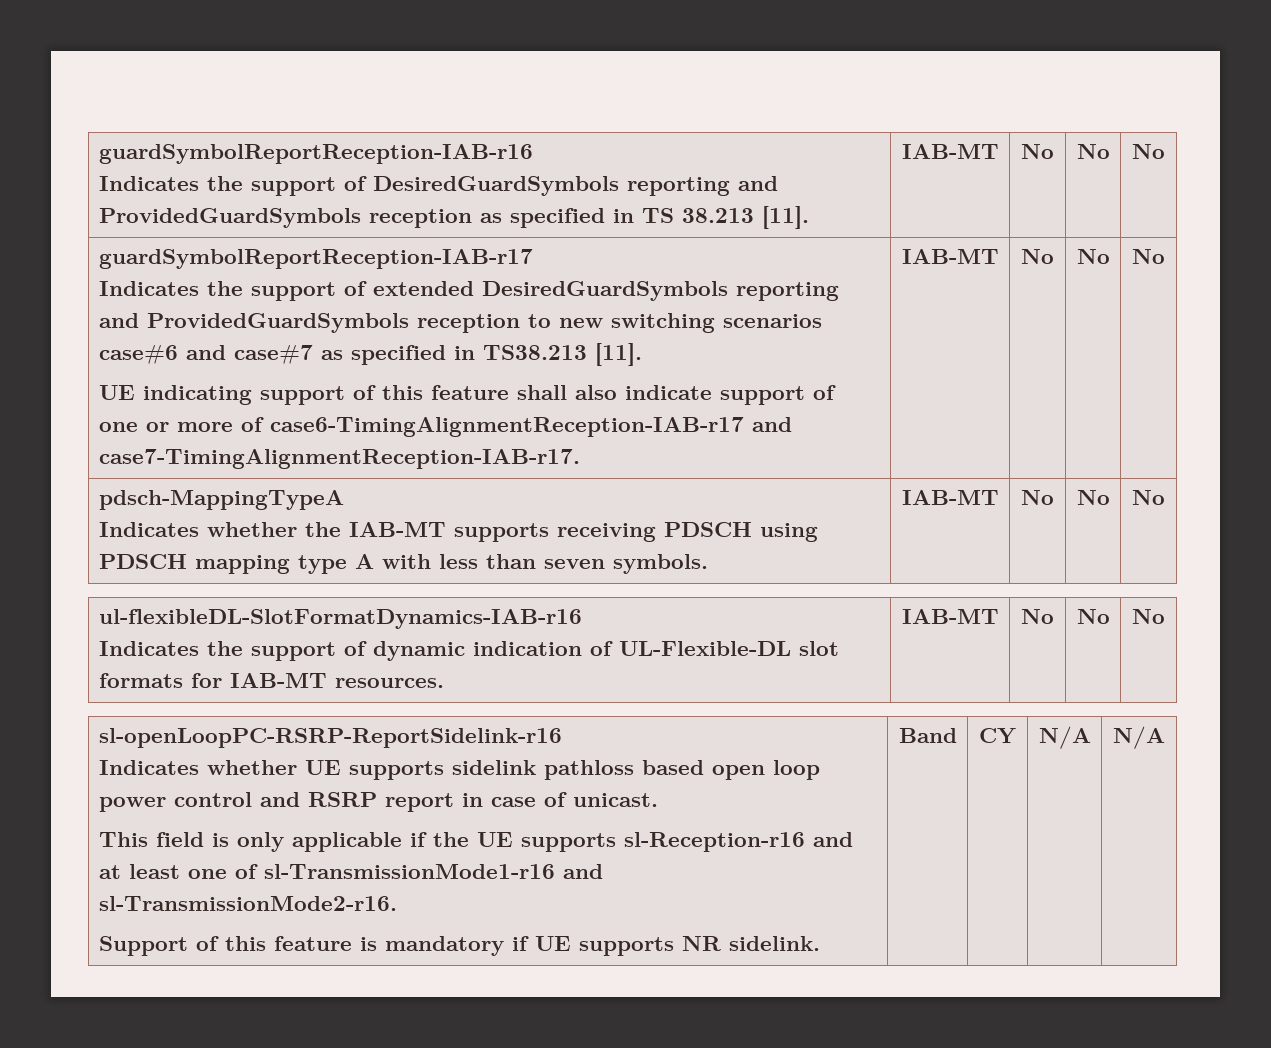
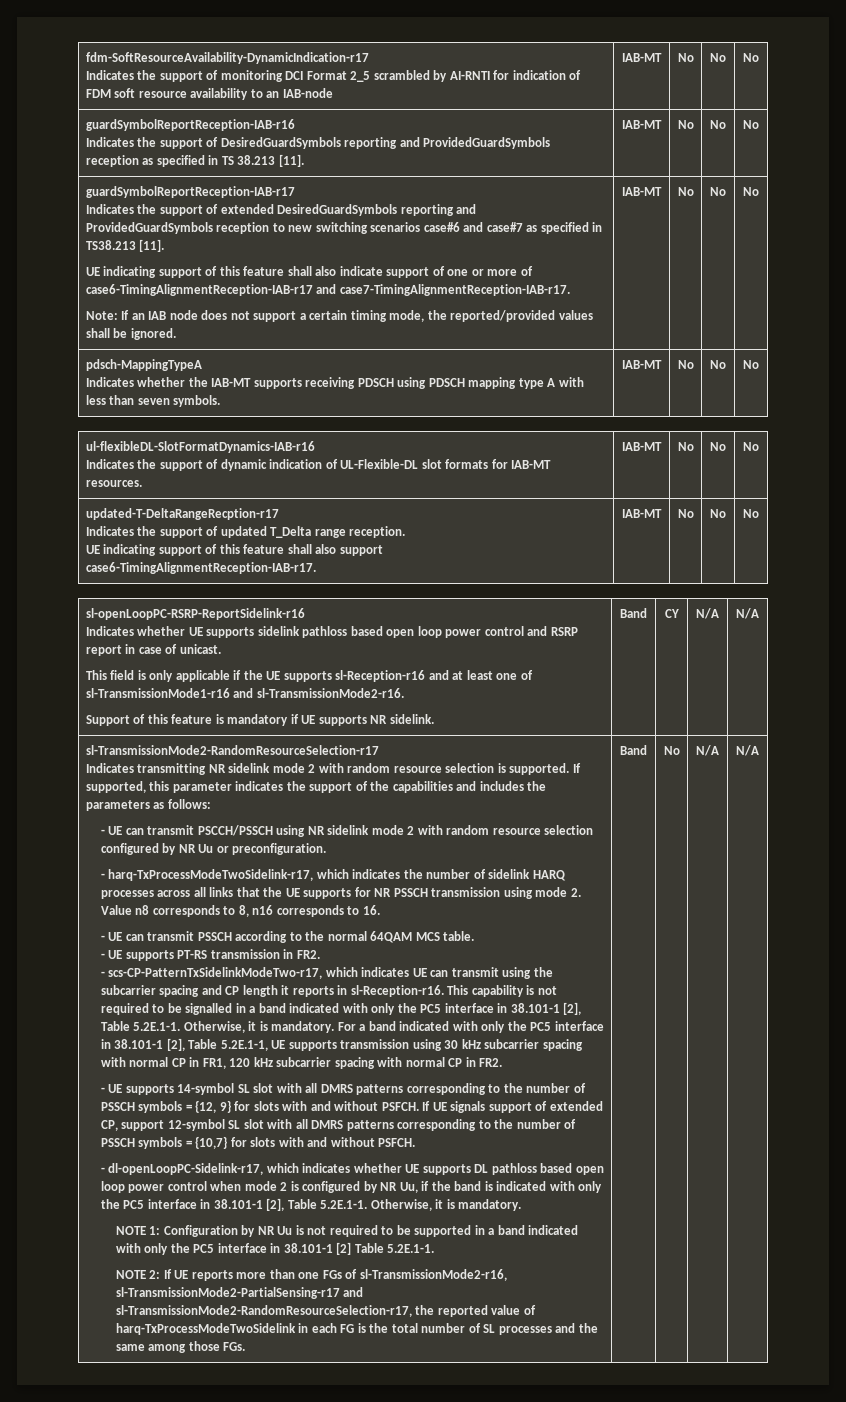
+ fdm-SoftResourceAvailability-DynamicIndication-r17
+ Indicates the support of monitoring DCI Format 2_5 scrambled by AI-RNTI for indication of FDM soft resource availability to an IAB-node | IAB-MT | No | No | No
+ Note: If an IAB node does not support a certain timing mode, the reported/provided values shall be ignored.
+ updated-T-DeltaRangeRecption-r17
+ Indicates the support of updated T_Delta range reception.
+ UE indicating support of this feature shall also support case6-TimingAlignmentReception-IAB-r17. | IAB-MT | No | No | No
+ sl-TransmissionMode2-RandomResourceSelection-r17
+ Indicates transmitting NR sidelink mode 2 with random resource selection is supported. If supported, this parameter indicates the support of the capabilities and includes the parameters as follows:
+ - UE can transmit PSCCH/PSSCH using NR sidelink mode 2 with random resource selection configured by NR Uu or preconfiguration.
+ - harq-TxProcessModeTwoSidelink-r17, which indicates the number of sidelink HARQ processes across all links that the UE supports for NR PSSCH transmission using mode 2. Value n8 corresponds to 8, n16 corresponds to 16.
+ - UE can transmit PSSCH according to the normal 64QAM MCS table.
+ - UE supports PT-RS transmission in FR2.
+ - scs-CP-PatternTxSidelinkModeTwo-r17, which indicates UE can transmit using the subcarrier spacing and CP length it reports in sl-Reception-r16. This capability is not required to be signalled in a band indicated with only the PC5 interface in 38.101-1 [2], Table 5.2E.1-1. Otherwise, it is mandatory. For a band indicated with only the PC5 interface in 38.101-1 [2], Table 5.2E.1-1, UE supports transmission using 30 kHz subcarrier spacing with normal CP in FR1, 120 kHz subcarrier spacing with normal CP in FR2.
+ - UE supports 14-symbol SL slot with all DMRS patterns corresponding to the number of PSSCH symbols = {12, 9} for slots with and without PSFCH. If UE signals support of extended CP, support 12-symbol SL slot with all DMRS patterns corresponding to the number of PSSCH symbols = {10,7} for slots with and without PSFCH.
+ - dl-openLoopPC-Sidelink-r17, which indicates whether UE supports DL pathloss based open loop power control when mode 2 is configured by NR Uu, if the band is indicated with only the PC5 interface in 38.101-1 [2], Table 5.2E.1-1. Otherwise, it is mandatory.
+ NOTE 1: Configuration by NR Uu is not required to be supported in a band indicated with only the PC5 interface in 38.101-1 [2] Table 5.2E.1-1.
+ NOTE 2: If UE reports more than one FGs of sl-TransmissionMode2-r16, sl-TransmissionMode2-PartialSensing-r17 and sl-TransmissionMode2-RandomResourceSelection-r17, the reported value of harq-TxProcessModeTwoSidelink in each FG is the total number of SL processes and the same among those FGs. | Band | No | N/A | N/A

